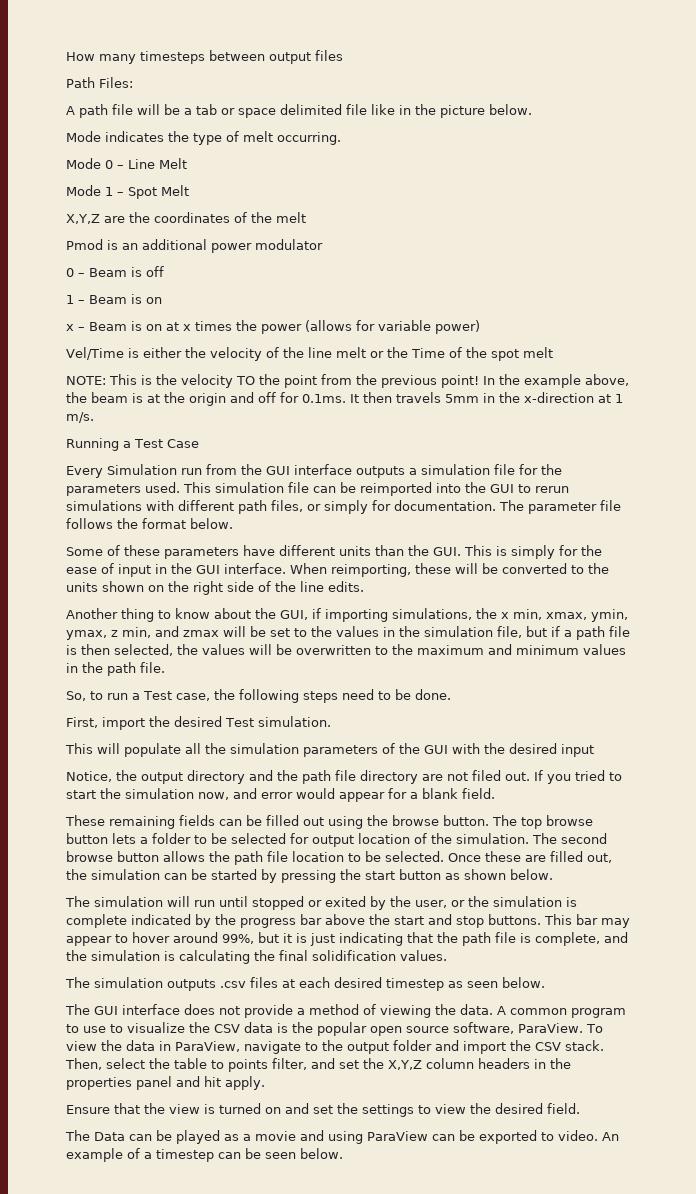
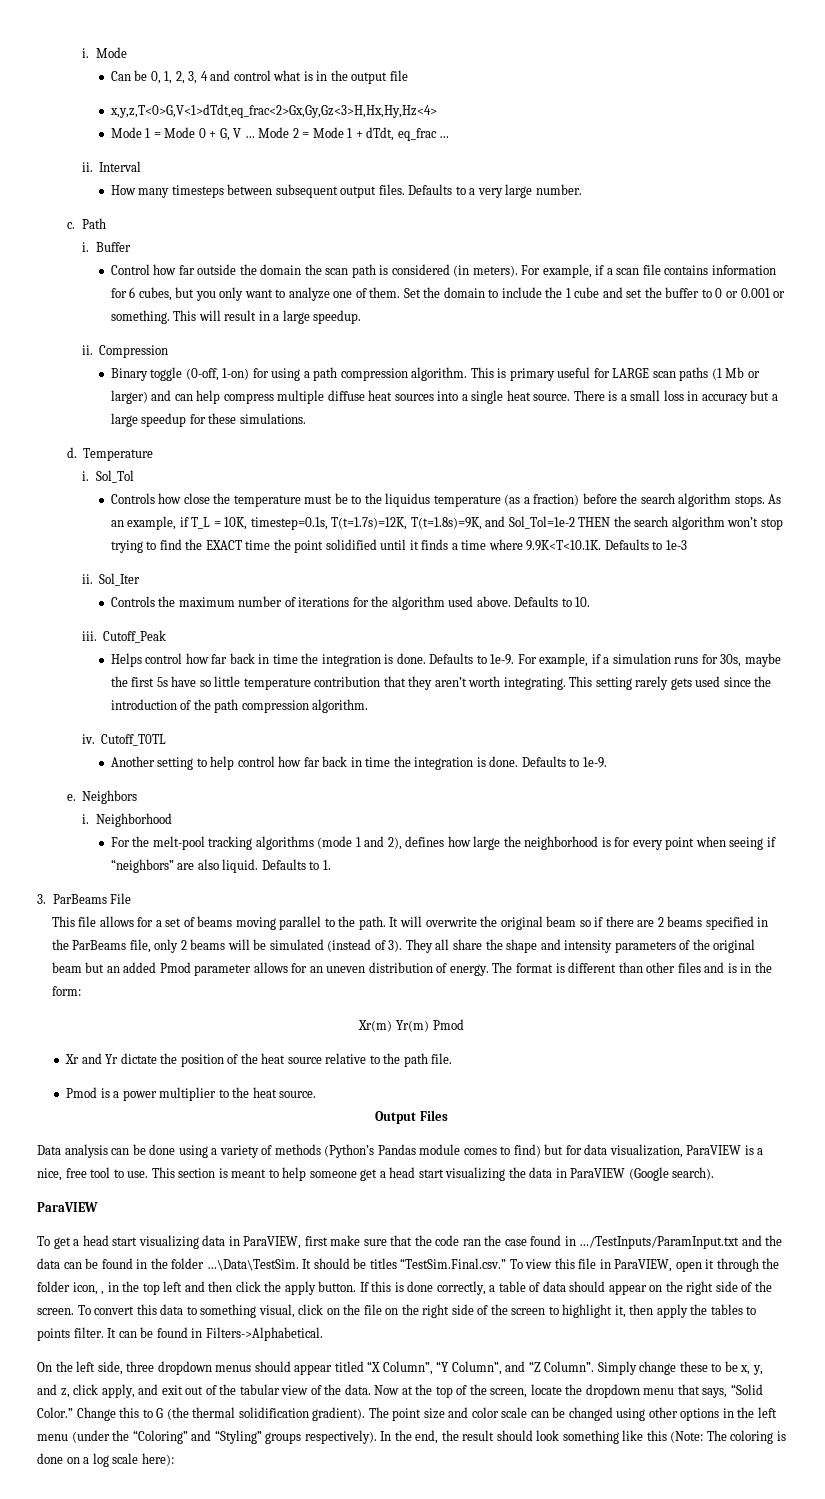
- How many timesteps between output files
- Path Files:
- A path file will be a tab or space delimited file like in the picture below.
- Mode indicates the type of melt occurring.
- Mode 0 – Line Melt
- Mode 1 – Spot Melt
- X,Y,Z are the coordinates of the melt
- Pmod is an additional power modulator
- 0 – Beam is off
- 1 – Beam is on
- x – Beam is on at x times the power (allows for variable power)
- Vel/Time is either the velocity of the line melt or the Time of the spot melt
- NOTE: This is the velocity TO the point from the previous point! In the example above, the beam is at the origin and off for 0.1ms. It then travels 5mm in the x-direction at 1 m/s.
- Running a Test Case
- Every Simulation run from the GUI interface outputs a simulation file for the parameters used. This simulation file can be reimported into the GUI to rerun simulations with different path files, or simply for documentation. The parameter file follows the format below.
- Some of these parameters have different units than the GUI. This is simply for the ease of input in the GUI interface. When reimporting, these will be converted to the units shown on the right side of the line edits.
- Another thing to know about the GUI, if importing simulations, the x min, xmax, ymin, ymax, z min, and zmax will be set to the values in the simulation file, but if a path file is then selected, the values will be overwritten to the maximum and minimum values in the path file.
- So, to run a Test case, the following steps need to be done.
- First, import the desired Test simulation.
- This will populate all the simulation parameters of the GUI with the desired input
- Notice, the output directory and the path file directory are not filed out. If you tried to start the simulation now, and error would appear for a blank field.
- These remaining fields can be filled out using the browse button. The top browse button lets a folder to be selected for output location of the simulation. The second browse button allows the path file location to be selected. Once these are filled out, the simulation can be started by pressing the start button as shown below.
- The simulation will run until stopped or exited by the user, or the simulation is complete indicated by the progress bar above the start and stop buttons. This bar may appear to hover around 99%, but it is just indicating that the path file is complete, and the simulation is calculating the final solidification values.
- The simulation outputs .csv files at each desired timestep as seen below.
- The GUI interface does not provide a method of viewing the data. A common program to use to visualize the CSV data is the popular open source software, ParaView. To view the data in ParaView, navigate to the output folder and import the CSV stack. Then, select the table to points filter, and set the X,Y,Z column headers in the properties panel and hit apply.
- Ensure that the view is turned on and set the settings to view the desired field.
- The Data can be played as a movie and using ParaView can be exported to video. An example of a timestep can be seen below.
+ i. Mode
+ Can be 0, 1, 2, 3, 4 and control what is in the output file
+ x,y,z,T<0>G,V<1>dTdt,eq_frac<2>Gx,Gy,Gz<3>H,Hx,Hy,Hz<4>
+ Mode 1 = Mode 0 + G, V … Mode 2 = Mode 1 + dTdt, eq_frac …
+ ii. Interval
+ How many timesteps between subsequent output files. Defaults to a very large number.
+ c. Path
+ i. Buffer
+ Control how far outside the domain the scan path is considered (in meters). For example, if a scan file contains information for 6 cubes, but you only want to analyze one of them. Set the domain to include the 1 cube and set the buffer to 0 or 0.001 or something. This will result in a large speedup.
+ ii. Compression
+ Binary toggle (0-off, 1-on) for using a path compression algorithm. This is primary useful for LARGE scan paths (1 Mb or larger) and can help compress multiple diffuse heat sources into a single heat source. There is a small loss in accuracy but a large speedup for these simulations.
+ d. Temperature
+ i. Sol_Tol
+ Controls how close the temperature must be to the liquidus temperature (as a fraction) before the search algorithm stops. As an example, if T_L = 10K, timestep=0.1s, T(t=1.7s)=12K, T(t=1.8s)=9K, and Sol_Tol=1e-2 THEN the search algorithm won’t stop trying to find the EXACT time the point solidified until it finds a time where 9.9K<T<10.1K. Defaults to 1e-3
+ ii. Sol_Iter
+ Controls the maximum number of iterations for the algorithm used above. Defaults to 10.
+ iii. Cutoff_Peak
+ Helps control how far back in time the integration is done. Defaults to 1e-9. For example, if a simulation runs for 30s, maybe the first 5s have so little temperature contribution that they aren’t worth integrating. This setting rarely gets used since the introduction of the path compression algorithm.
+ iv. Cutoff_T0TL
+ Another setting to help control how far back in time the integration is done. Defaults to 1e-9.
+ e. Neighbors
+ i. Neighborhood
+ For the melt-pool tracking algorithms (mode 1 and 2), defines how large the neighborhood is for every point when seeing if “neighbors” are also liquid. Defaults to 1.
+ 3. ParBeams File
+ This file allows for a set of beams moving parallel to the path. It will overwrite the original beam so if there are 2 beams specified in the ParBeams file, only 2 beams will be simulated (instead of 3). They all share the shape and intensity parameters of the original beam but an added Pmod parameter allows for an uneven distribution of energy. The format is different than other files and is in the form:
+ Xr(m) Yr(m) Pmod
+ Xr and Yr dictate the position of the heat source relative to the path file.
+ Pmod is a power multiplier to the heat source.
+ Output Files
+ Data analysis can be done using a variety of methods (Python’s Pandas module comes to find) but for data visualization, ParaVIEW is a nice, free tool to use. This section is meant to help someone get a head start visualizing the data in ParaVIEW (Google search).
+ ParaVIEW
+ To get a head start visualizing data in ParaVIEW, first make sure that the code ran the case found in …/TestInputs/ParamInput.txt and the data can be found in the folder …\Data\TestSim. It should be titles “TestSim.Final.csv.” To view this file in ParaVIEW, open it through the folder icon, , in the top left and then click the apply button. If this is done correctly, a table of data should appear on the right side of the screen. To convert this data to something visual, click on the file on the right side of the screen to highlight it, then apply the tables to points filter. It can be found in Filters->Alphabetical.
+ On the left side, three dropdown menus should appear titled “X Column”, “Y Column”, and “Z Column”. Simply change these to be x, y, and z, click apply, and exit out of the tabular view of the data. Now at the top of the screen, locate the dropdown menu that says, “Solid Color.” Change this to G (the thermal solidification gradient). The point size and color scale can be changed using other options in the left menu (under the “Coloring” and “Styling” groups respectively). In the end, the result should look something like this (Note: The coloring is done on a log scale here):

